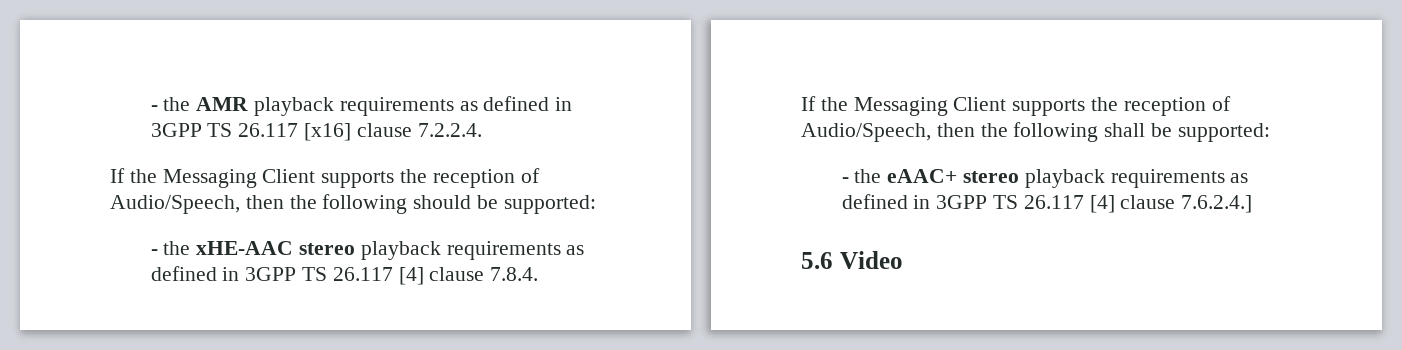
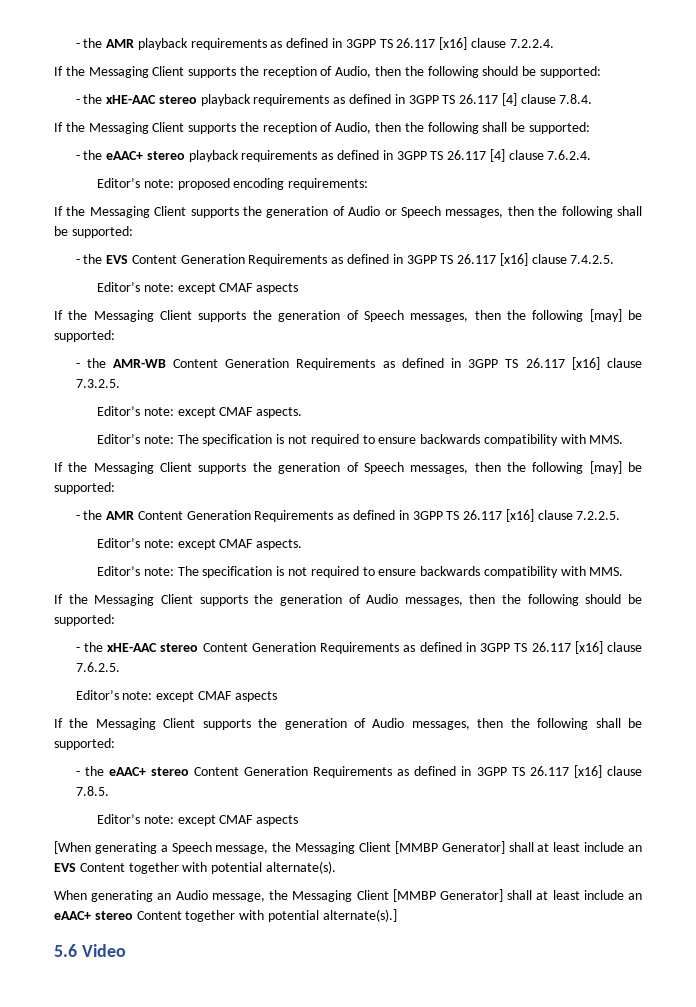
- If the Messaging Client supports the reception of Audio/Speech, then the following should be supported:
+ If the Messaging Client supports the reception of Audio, then the following should be supported:
- If the Messaging Client supports the reception of Audio/Speech, then the following shall be supported:
+ If the Messaging Client supports the reception of Audio, then the following shall be supported:
- - the eAAC+ stereo playback requirements as defined in 3GPP TS 26.117 [4] clause 7.6.2.4.]
+ - the eAAC+ stereo playback requirements as defined in 3GPP TS 26.117 [4] clause 7.6.2.4.
+ Editor’s note: proposed encoding requirements:
+ If the Messaging Client supports the generation of Audio or Speech messages, then the following shall be supported:
+ - the EVS Content Generation Requirements as defined in 3GPP TS 26.117 [x16] clause 7.4.2.5.
+ Editor’s note: except CMAF aspects
+ If the Messaging Client supports the generation of Speech messages, then the following [may] be supported:
+ - the AMR-WB Content Generation Requirements as defined in 3GPP TS 26.117 [x16] clause 7.3.2.5.
+ Editor’s note: except CMAF aspects.
+ Editor’s note: The specification is not required to ensure backwards compatibility with MMS.
+ If the Messaging Client supports the generation of Speech messages, then the following [may] be supported:
+ - the AMR Content Generation Requirements as defined in 3GPP TS 26.117 [x16] clause 7.2.2.5.
+ Editor’s note: except CMAF aspects.
+ Editor’s note: The specification is not required to ensure backwards compatibility with MMS.
+ If the Messaging Client supports the generation of Audio messages, then the following should be supported:
+ - the xHE-AAC stereo Content Generation Requirements as defined in 3GPP TS 26.117 [x16] clause 7.6.2.5.
+ Editor’s note: except CMAF aspects
+ If the Messaging Client supports the generation of Audio messages, then the following shall be supported:
+ - the eAAC+ stereo Content Generation Requirements as defined in 3GPP TS 26.117 [x16] clause 7.8.5.
+ Editor’s note: except CMAF aspects
+ [When generating a Speech message, the Messaging Client [MMBP Generator] shall at least include an EVS Content together with potential alternate(s).
+ When generating an Audio message, the Messaging Client [MMBP Generator] shall at least include an eAAC+ stereo Content together with potential alternate(s).]

